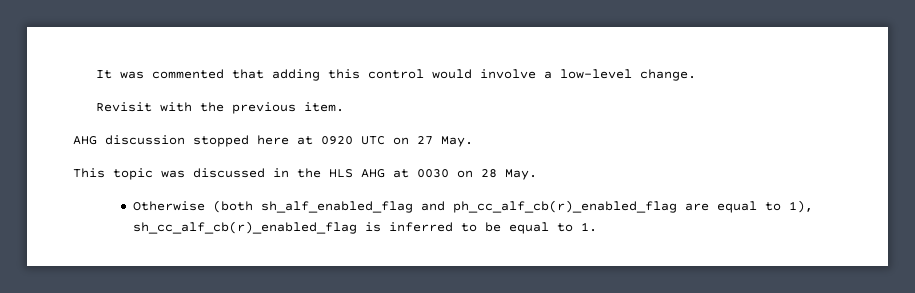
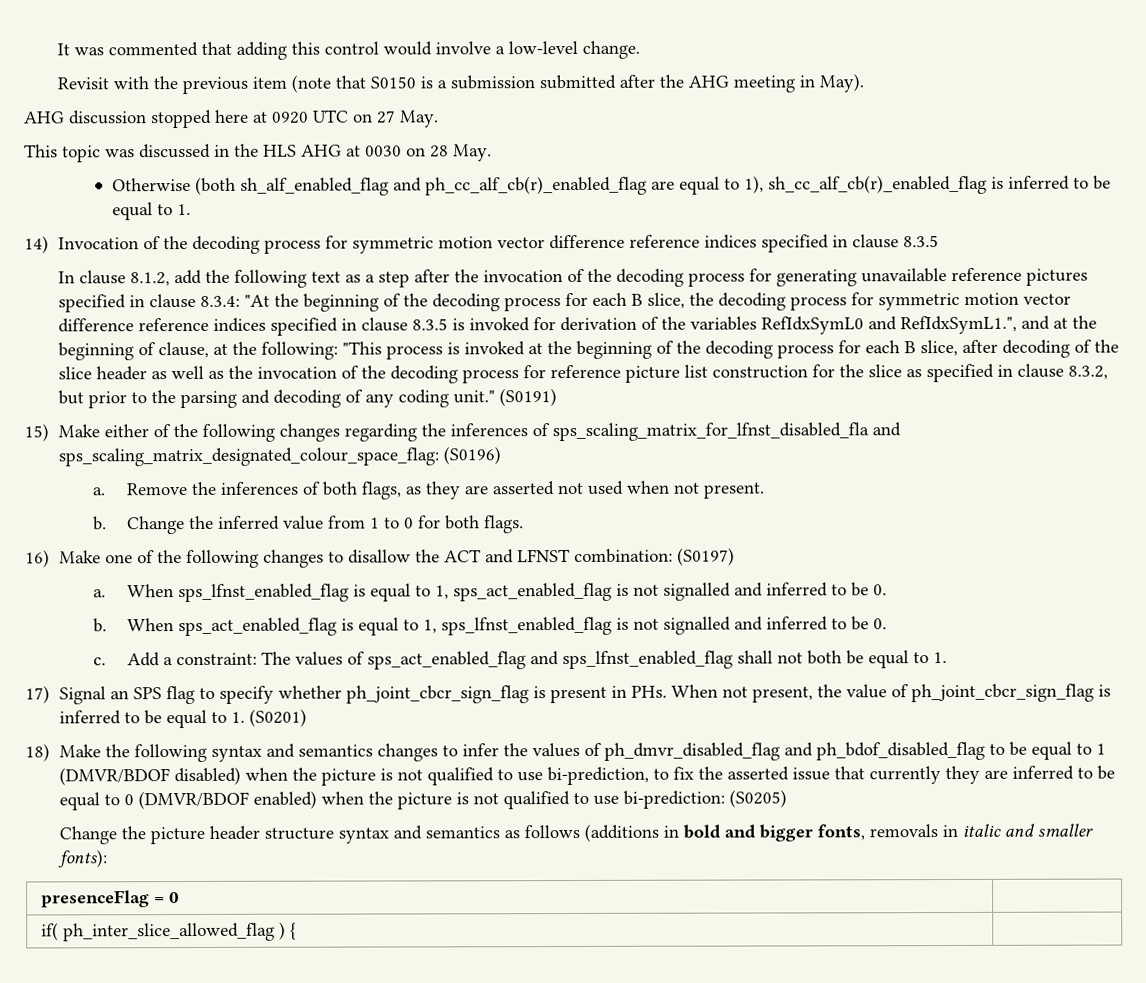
- Revisit with the previous item.
+ Revisit with the previous item (note that S0150 is a submission submitted after the AHG meeting in May).
+ 14) Invocation of the decoding process for symmetric motion vector difference reference indices specified in clause 8.3.5
+ In clause 8.1.2, add the following text as a step after the invocation of the decoding process for generating unavailable reference pictures specified in clause 8.3.4: "At the beginning of the decoding process for each B slice, the decoding process for symmetric motion vector difference reference indices specified in clause 8.3.5 is invoked for derivation of the variables RefIdxSymL0 and RefIdxSymL1.", and at the beginning of clause, at the following: "This process is invoked at the beginning of the decoding process for each B slice, after decoding of the slice header as well as the invocation of the decoding process for reference picture list construction for the slice as specified in clause 8.3.2, but prior to the parsing and decoding of any coding unit." (S0191)
+ 15) Make either of the following changes regarding the inferences of sps_scaling_matrix_for_lfnst_disabled_fla and sps_scaling_matrix_designated_colour_space_flag: (S0196)
+ a. Remove the inferences of both flags, as they are asserted not used when not present.
+ b. Change the inferred value from 1 to 0 for both flags.
+ 16) Make one of the following changes to disallow the ACT and LFNST combination: (S0197)
+ a. When sps_lfnst_enabled_flag is equal to 1, sps_act_enabled_flag is not signalled and inferred to be 0.
+ b. When sps_act_enabled_flag is equal to 1, sps_lfnst_enabled_flag is not signalled and inferred to be 0.
+ c. Add a constraint: The values of sps_act_enabled_flag and sps_lfnst_enabled_flag shall not both be equal to 1.
+ 17) Signal an SPS flag to specify whether ph_joint_cbcr_sign_flag is present in PHs. When not present, the value of ph_joint_cbcr_sign_flag is inferred to be equal to 1. (S0201)
+ 18) Make the following syntax and semantics changes to infer the values of ph_dmvr_disabled_flag and ph_bdof_disabled_flag to be equal to 1 (DMVR/BDOF disabled) when the picture is not qualified to use bi-prediction, to fix the asserted issue that currently they are inferred to be equal to 0 (DMVR/BDOF enabled) when the picture is not qualified to use bi-prediction: (S0205)
+ Change the picture header structure syntax and semantics as follows (additions in bold and bigger fonts, removals in italic and smaller fonts):
+ presenceFlag = 0 |
+ if( ph_inter_slice_allowed_flag ) { |

